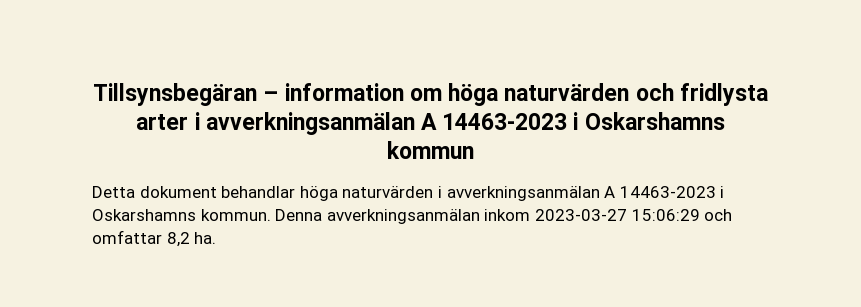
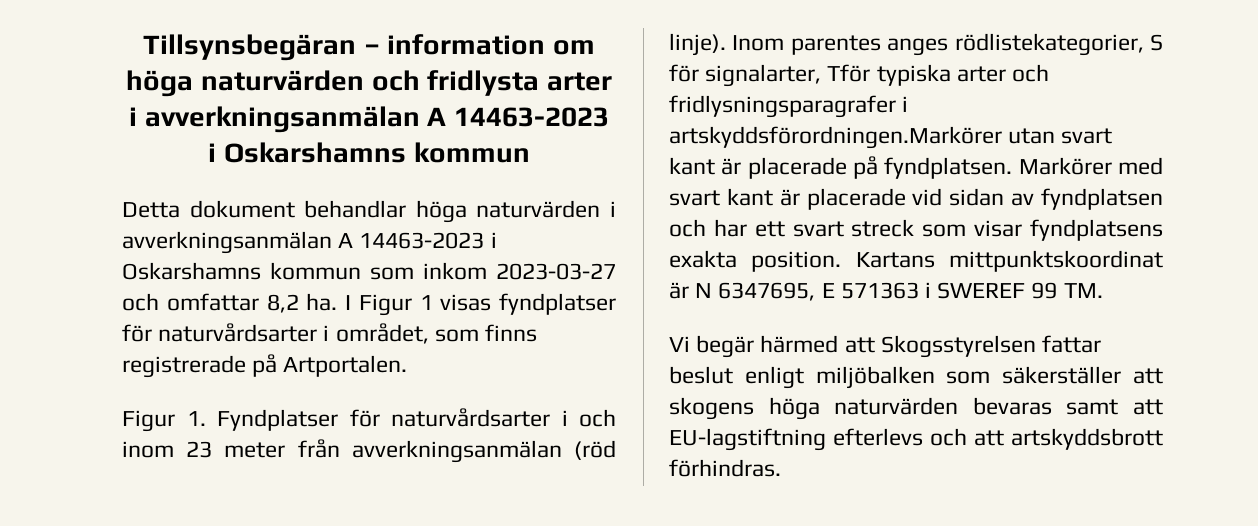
- Detta dokument behandlar höga naturvärden i avverkningsanmälan A 14463-2023 i Oskarshamns kommun. Denna avverkningsanmälan inkom 2023-03-27 15:06:29 och omfattar 8,2 ha.
+ Detta dokument behandlar höga naturvärden i avverkningsanmälan A 14463-2023 i Oskarshamns kommun som inkom 2023-03-27 och omfattar 8,2 ha.
+ I Figur 1 visas fyndplatser för naturvårdsarter i området, som finns registrerade på Artportalen.
+ Figur 1. Fyndplatser för naturvårdsarter i och inom 23 meter från avverkningsanmälan (röd linje). Inom parentes anges rödlistekategorier, S för signalarter, Tför typiska arter och fridlysningsparagrafer i artskyddsförordningen.Markörer utan svart kant är placerade på fyndplatsen. Markörer med svart kant är placerade vid sidan av fyndplatsen och har ett svart streck som visar fyndplatsens exakta position. Kartans mittpunktskoordinat är N 6347695, E 571363 i SWEREF 99 TM.
+ Vi begär härmed att Skogsstyrelsen fattar beslut enligt miljöbalken som säkerställer att skogens höga naturvärden bevaras samt att EU-lagstiftning efterlevs och att artskyddsbrott förhindras.

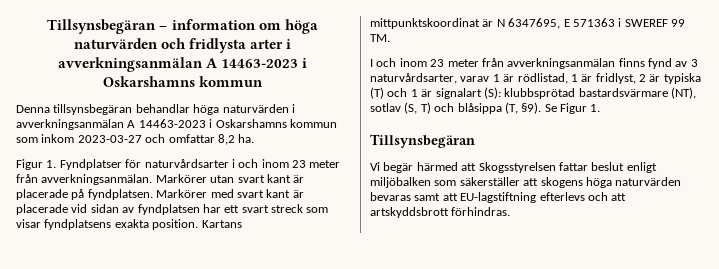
- Detta dokument behandlar höga naturvärden i avverkningsanmälan A 14463-2023 i Oskarshamns kommun som inkom 2023-03-27 och omfattar 8,2 ha. I Figur 1 visas fyndplatser för naturvårdsarter i området, som finns registrerade på Artportalen.
+ Denna tillsynsbegäran behandlar höga naturvärden i avverkningsanmälan A 14463-2023 i Oskarshamns kommun som inkom 2023-03-27 och omfattar 8,2 ha.
- Figur 1. Fyndplatser för naturvårdsarter i och inom 23 meter från avverkningsanmälan (röd linje). Inom parentes anges rödlistekategorier, S för signalarter, Tför typiska arter och fridlysningsparagrafer i artskyddsförordningen.Markörer utan svart kant är placerade på fyndplatsen.
+ Figur 1. Fyndplatser för naturvårdsarter i och inom 23 meter från avverkningsanmälan. Markörer utan svart kant är placerade på fyndplatsen.
- Markörer med svart kant är placerade vid sidan av fyndplatsen och har ett svart streck som visar fyndplatsens exakta position.
+ Markörer med svart kant är placerade vid sidan av fyndplatsen har ett svart streck som visar fyndplatsens exakta position.
+ I och inom 23 meter från avverkningsanmälan finns fynd av 3 naturvårdsarter, varav 1 är rödlistad, 1 är fridlyst, 2 är typiska (T) och 1 är signalart (S): klubbsprötad bastardsvärmare (NT), sotlav (S, T) och blåsippa (T, §9). Se Figur 1.
+ Tillsynsbegäran

